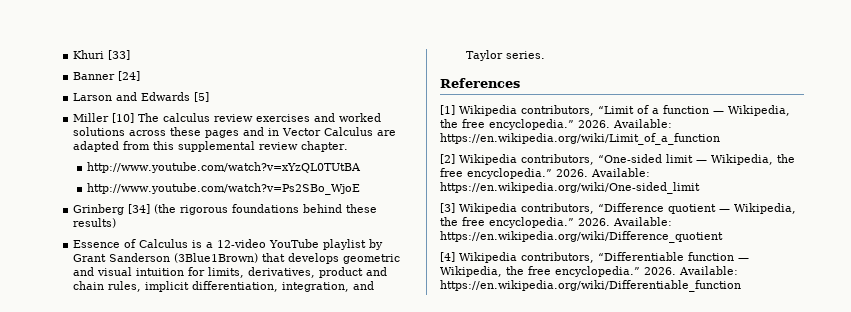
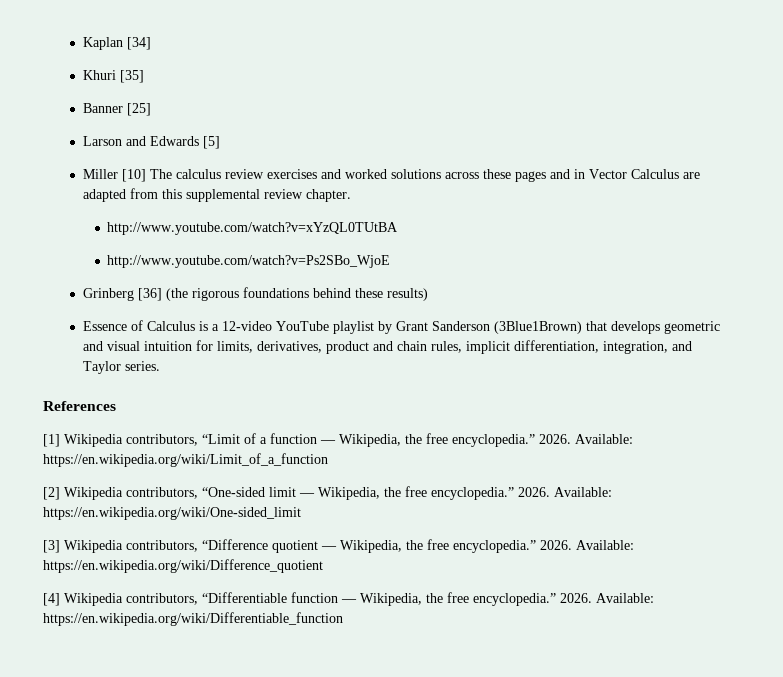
- Khuri [33]
+ Kaplan [34]
+ Khuri [35]
- Banner [24]
+ Banner [25]
- Grinberg [34] (the rigorous foundations behind these results)
+ Grinberg [36] (the rigorous foundations behind these results)

